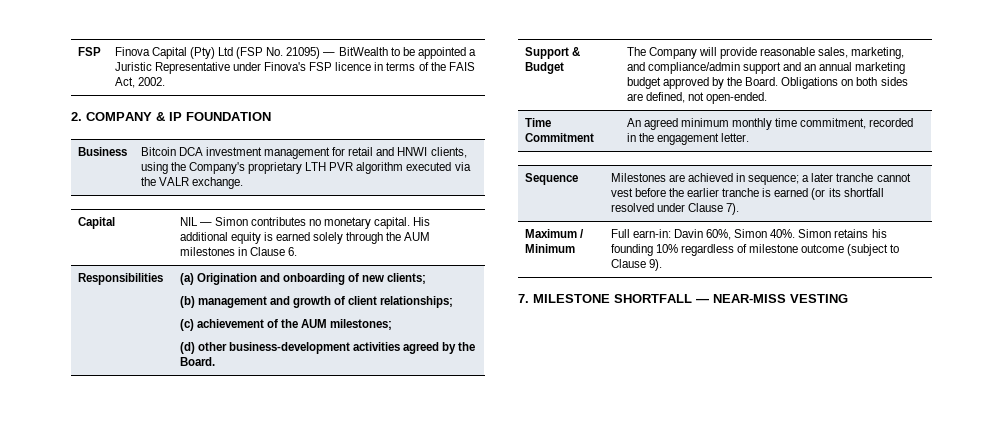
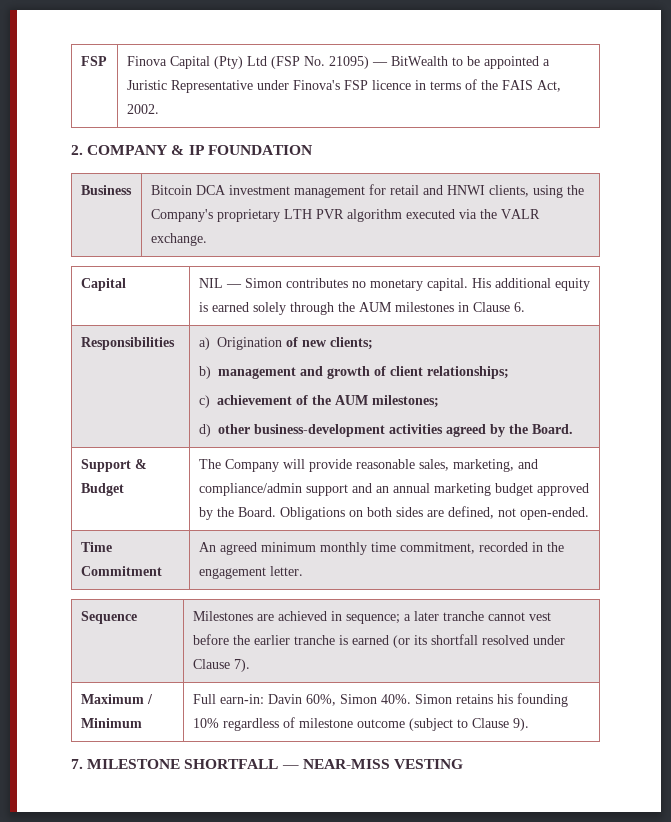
- Responsibilities | (a) Origination and onboarding of new clients;
- (b) management and growth of client relationships;
- (c) achievement of the AUM milestones;
- (d) other business-development activities agreed by the Board.
+ Responsibilities | a) Origination of new clients;
+ b) management and growth of client relationships;
+ c) achievement of the AUM milestones;
+ d) other business-development activities agreed by the Board.

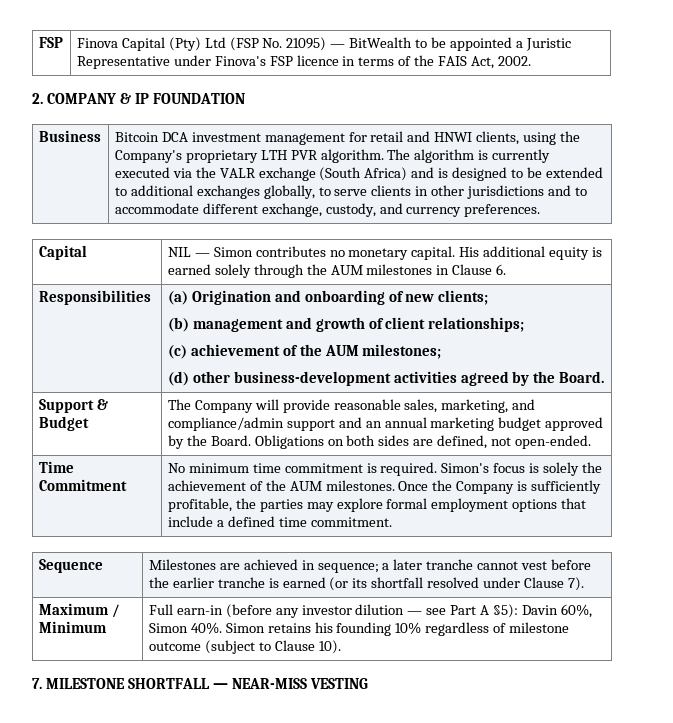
- Bitcoin DCA investment management for retail and HNWI clients, using the Company's proprietary LTH PVR algorithm executed via the VALR exchange.
+ Bitcoin DCA investment management for retail and HNWI clients, using the Company's proprietary LTH PVR algorithm. The algorithm is currently executed via the VALR exchange (South Africa) and is designed to be extended to additional exchanges globally, to serve clients in other jurisdictions and to accommodate different exchange, custody, and currency preferences.
- Responsibilities | a) Origination of new clients;
- b) management and growth of client relationships;
- c) achievement of the AUM milestones;
- d) other business-development activities agreed by the Board.
+ Responsibilities | (a) Origination and onboarding of new clients;
+ (b) management and growth of client relationships;
+ (c) achievement of the AUM milestones;
+ (d) other business-development activities agreed by the Board.
- Time Commitment | An agreed minimum monthly time commitment, recorded in the engagement letter.
+ Time Commitment | No minimum time commitment is required. Simon's focus is solely the achievement of the AUM milestones. Once the Company is sufficiently profitable, the parties may explore formal employment options that include a defined time commitment.
- Maximum / Minimum | Full earn-in: Davin 60%, Simon 40%. Simon retains his founding 10% regardless of milestone outcome (subject to Clause 9).
+ Maximum / Minimum | Full earn-in (before any investor dilution — see Part A §5): Davin 60%, Simon 40%. Simon retains his founding 10% regardless of milestone outcome (subject to Clause 10).

